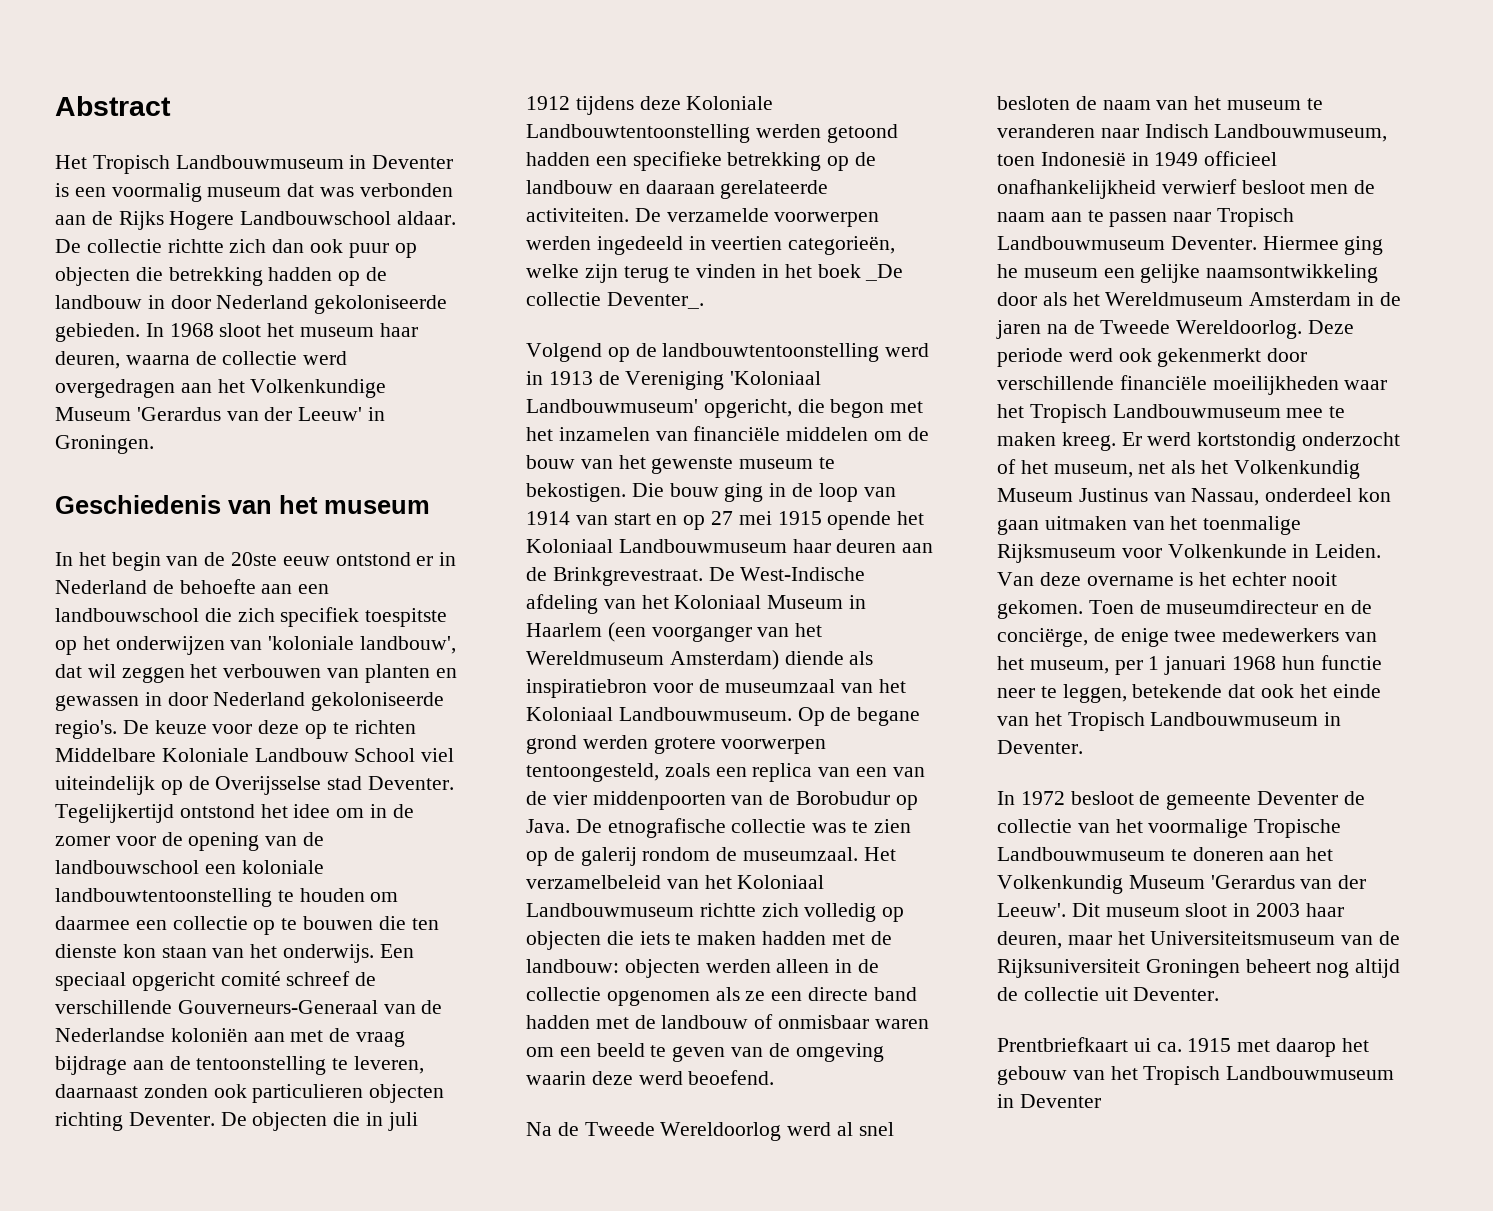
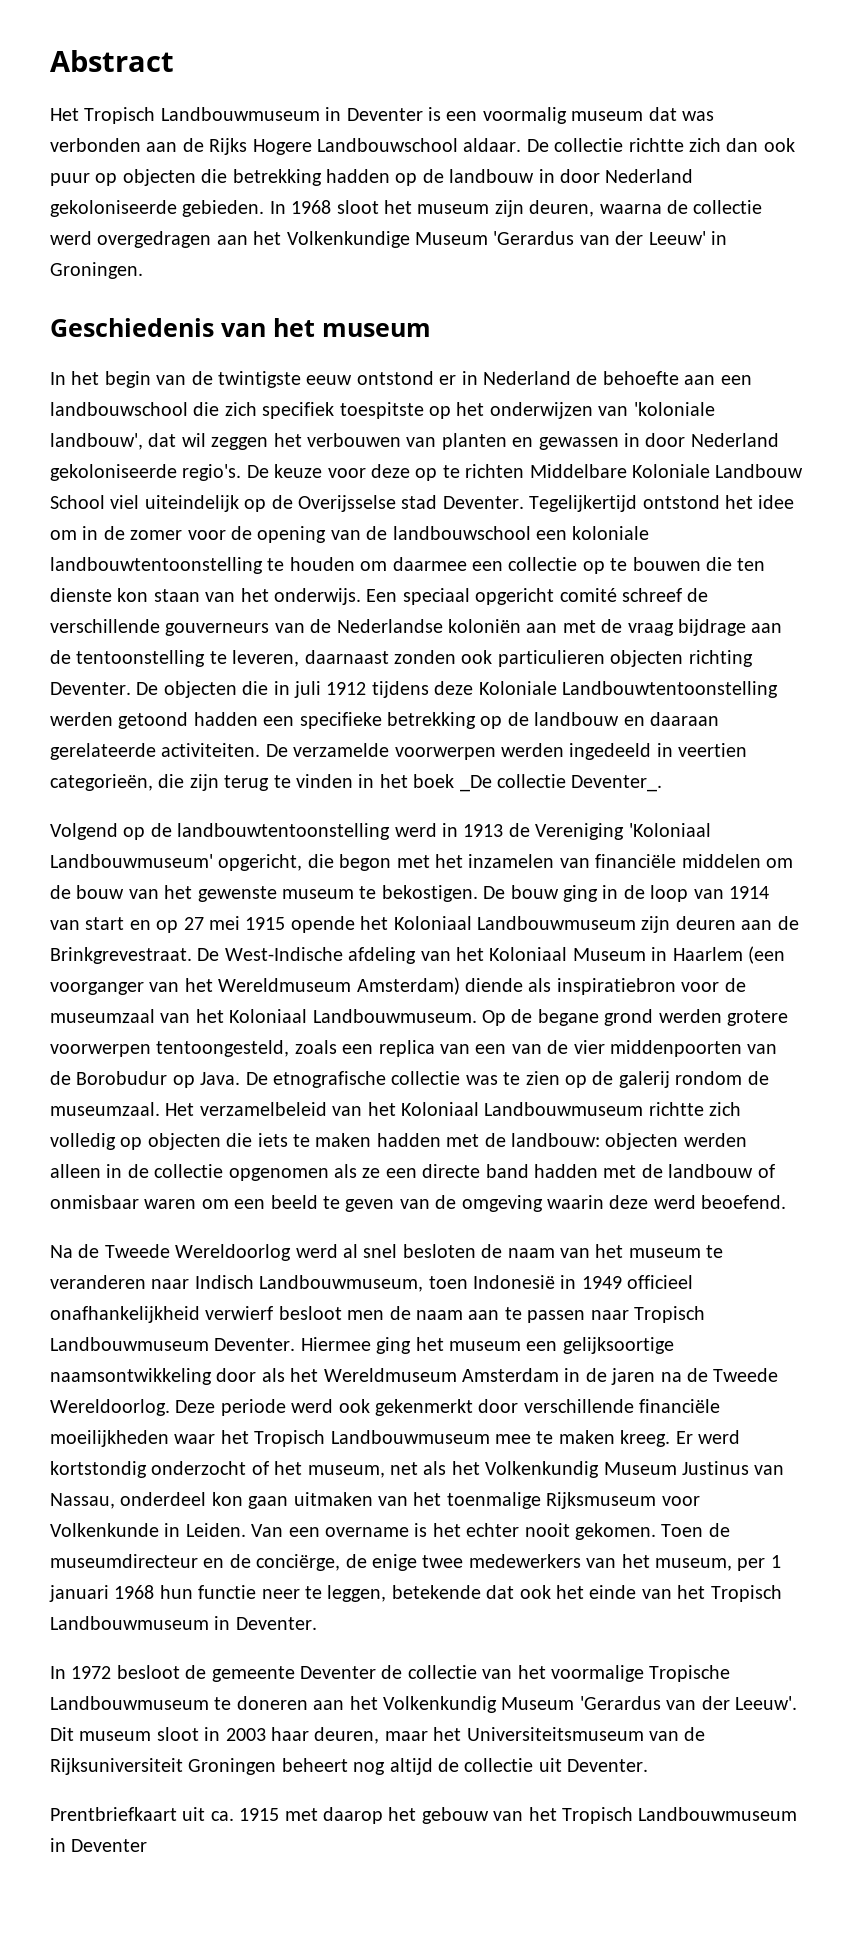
- In 1968 sloot het museum haar deuren, waarna de collectie werd overgedragen aan het Volkenkundige Museum 'Gerardus van der Leeuw' in Groningen.
+ In 1968 sloot het museum zijn deuren, waarna de collectie werd overgedragen aan het Volkenkundige Museum 'Gerardus van der Leeuw' in Groningen.
- In het begin van de 20ste eeuw ontstond er in Nederland de behoefte aan een landbouwschool die zich specifiek toespitste op het onderwijzen van 'koloniale landbouw', dat wil zeggen het verbouwen van planten en gewassen in door Nederland gekoloniseerde regio's.
+ In het begin van de twintigste eeuw ontstond er in Nederland de behoefte aan een landbouwschool die zich specifiek toespitste op het onderwijzen van 'koloniale landbouw', dat wil zeggen het verbouwen van planten en gewassen in door Nederland gekoloniseerde regio's.
- Een speciaal opgericht comité schreef de verschillende Gouverneurs-Generaal van de Nederlandse koloniën aan met de vraag bijdrage aan de tentoonstelling te leveren, daarnaast zonden ook particulieren objecten richting Deventer.
+ Een speciaal opgericht comité schreef de verschillende gouverneurs van de Nederlandse koloniën aan met de vraag bijdrage aan de tentoonstelling te leveren, daarnaast zonden ook particulieren objecten richting Deventer.
- De verzamelde voorwerpen werden ingedeeld in veertien categorieën, welke zijn terug te vinden in het boek _De collectie Deventer_.
+ De verzamelde voorwerpen werden ingedeeld in veertien categorieën, die zijn terug te vinden in het boek _De collectie Deventer_.
- Die bouw ging in de loop van 1914 van start en op 27 mei 1915 opende het Koloniaal Landbouwmuseum haar deuren aan de Brinkgrevestraat.
+ De bouw ging in de loop van 1914 van start en op 27 mei 1915 opende het Koloniaal Landbouwmuseum zijn deuren aan de Brinkgrevestraat.
- Hiermee ging he museum een gelijke naamsontwikkeling door als het Wereldmuseum Amsterdam in de jaren na de Tweede Wereldoorlog.
+ Hiermee ging het museum een gelijksoortige naamsontwikkeling door als het Wereldmuseum Amsterdam in de jaren na de Tweede Wereldoorlog.
- Van deze overname is het echter nooit gekomen.
+ Van een overname is het echter nooit gekomen.
- Prentbriefkaart ui ca. 1915 met daarop het gebouw van het Tropisch Landbouwmuseum in Deventer
+ Prentbriefkaart uit ca. 1915 met daarop het gebouw van het Tropisch Landbouwmuseum in Deventer

